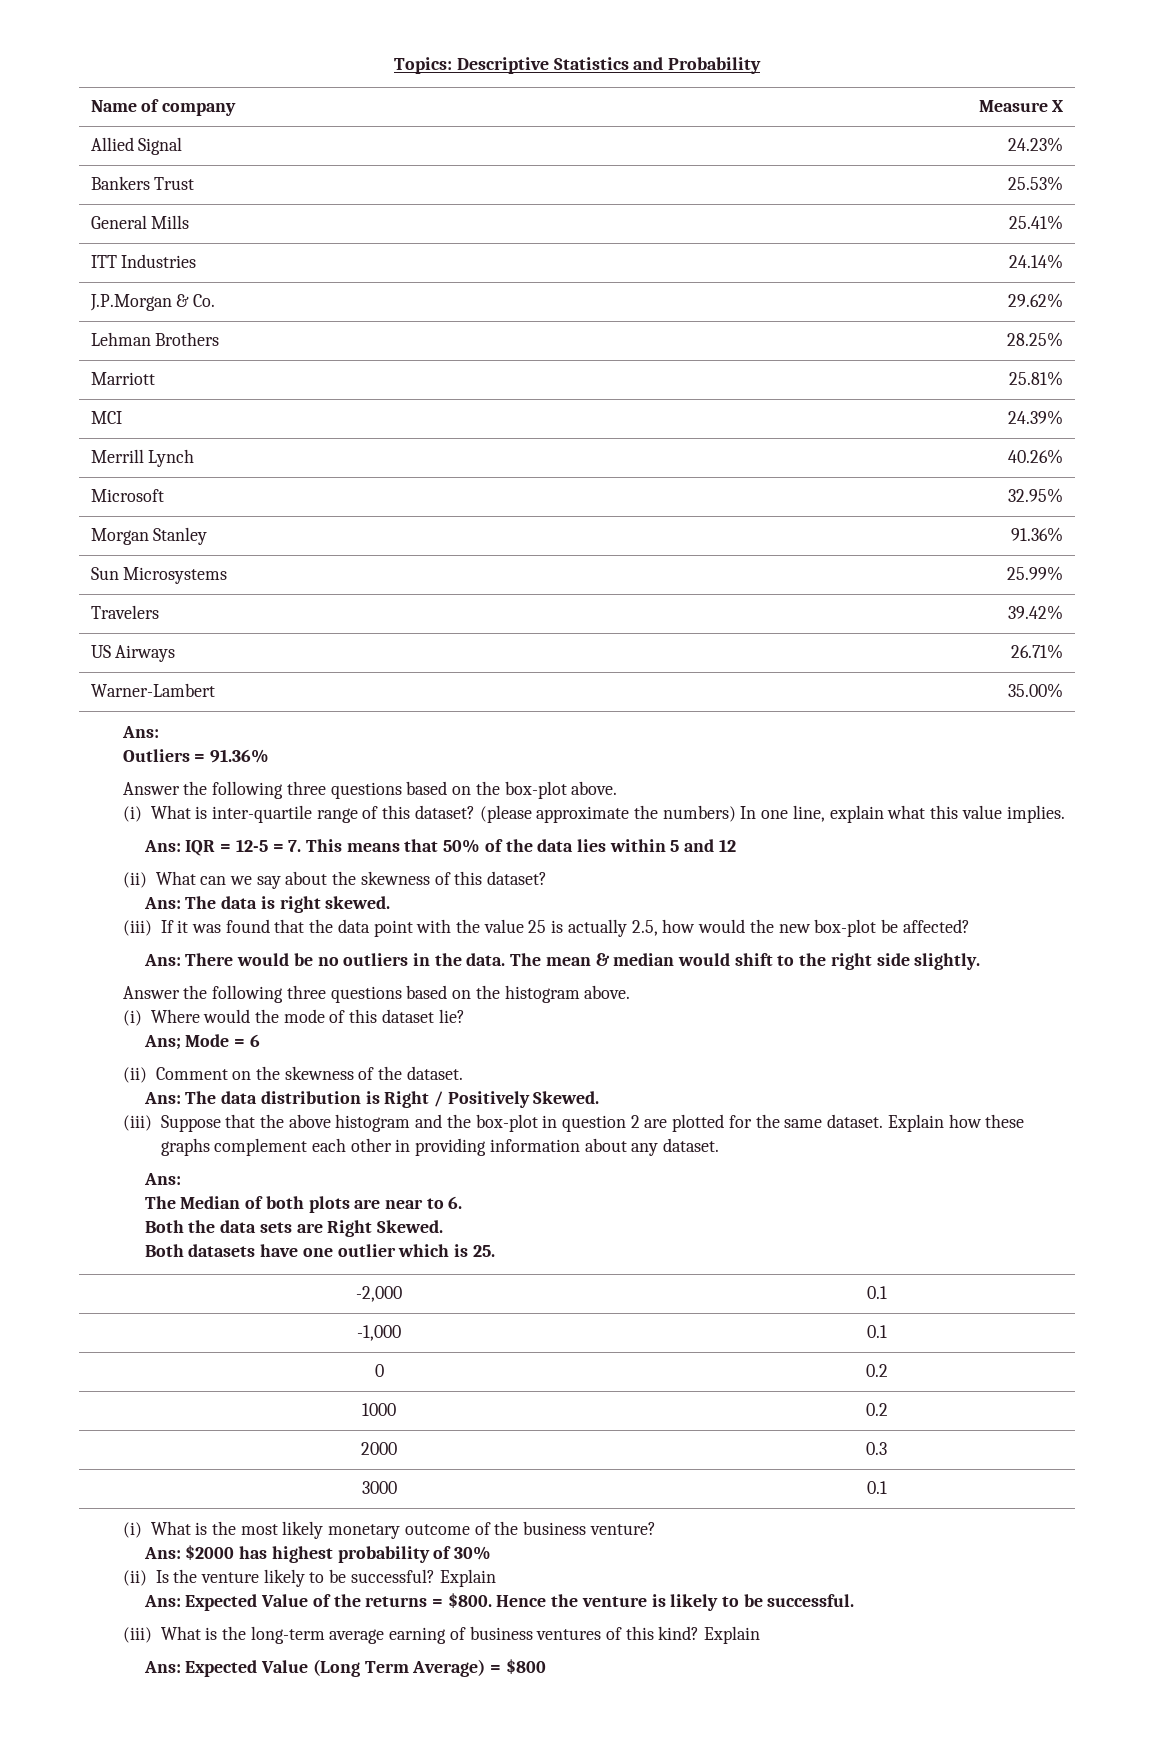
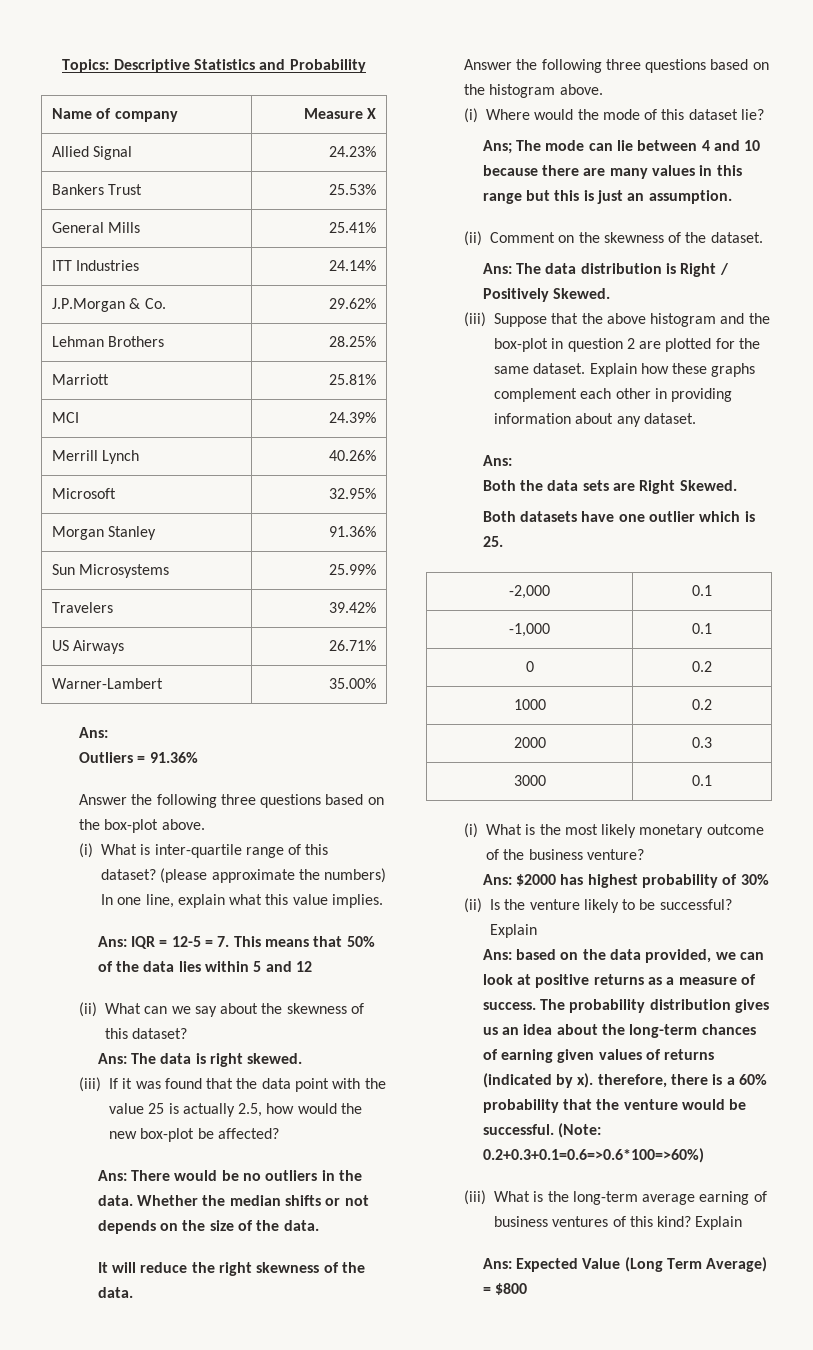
- The mean & median would shift to the right side slightly.
+ Whether the median shifts or not depends on the size of the data.
+ It will reduce the right skewness of the data.
- Ans; Mode = 6
+ Ans; The mode can lie between 4 and 10 because there are many values in this range but this is just an assumption.
- The Median of both plots are near to 6.
- Ans: Expected Value of the returns = $800. Hence the venture is likely to be successful.
+ Ans: based on the data provided, we can look at positive returns as a measure of success. The probability distribution gives us an idea about the long-term chances of earning given values of returns (indicated by x). therefore, there is a 60% probability that the venture would be successful. (Note: 0.2+0.3+0.1=0.6=>0.6*100=>60%)

